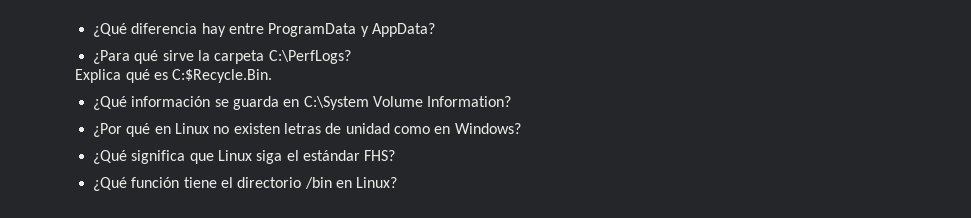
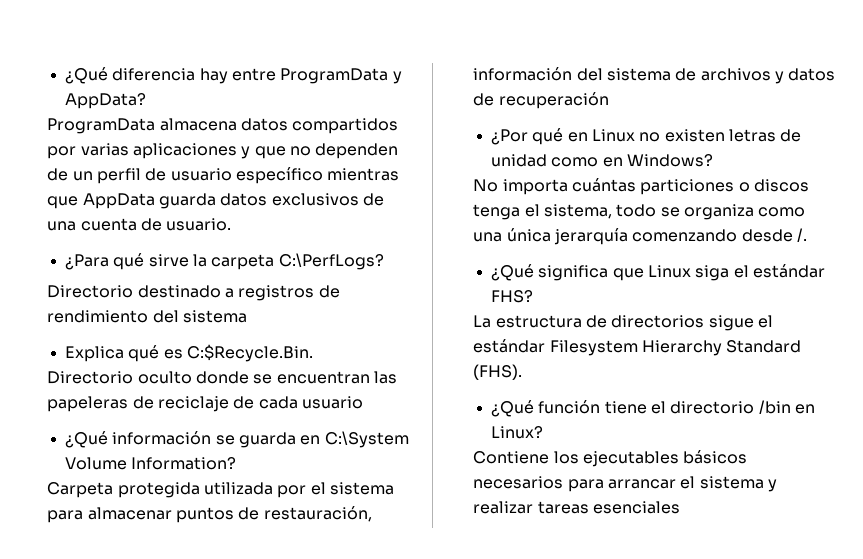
+ ProgramData almacena datos compartidos por varias aplicaciones y que no dependen de un perfil de usuario específico mientras que AppData guarda datos exclusivos de una cuenta de usuario.
+ Directorio destinado a registros de rendimiento del sistema
  Explica qué es C:$Recycle.Bin.
+ Directorio oculto donde se encuentran las papeleras de reciclaje de cada usuario
+ Carpeta protegida utilizada por el sistema para almacenar puntos de restauración, información del sistema de archivos y datos de recuperación
+ No importa cuántas particiones o discos tenga el sistema, todo se organiza como una única jerarquía comenzando desde /.
+ La estructura de directorios sigue el estándar Filesystem Hierarchy Standard (FHS).
+ Contiene los ejecutables básicos necesarios para arrancar el sistema y realizar tareas esenciales

